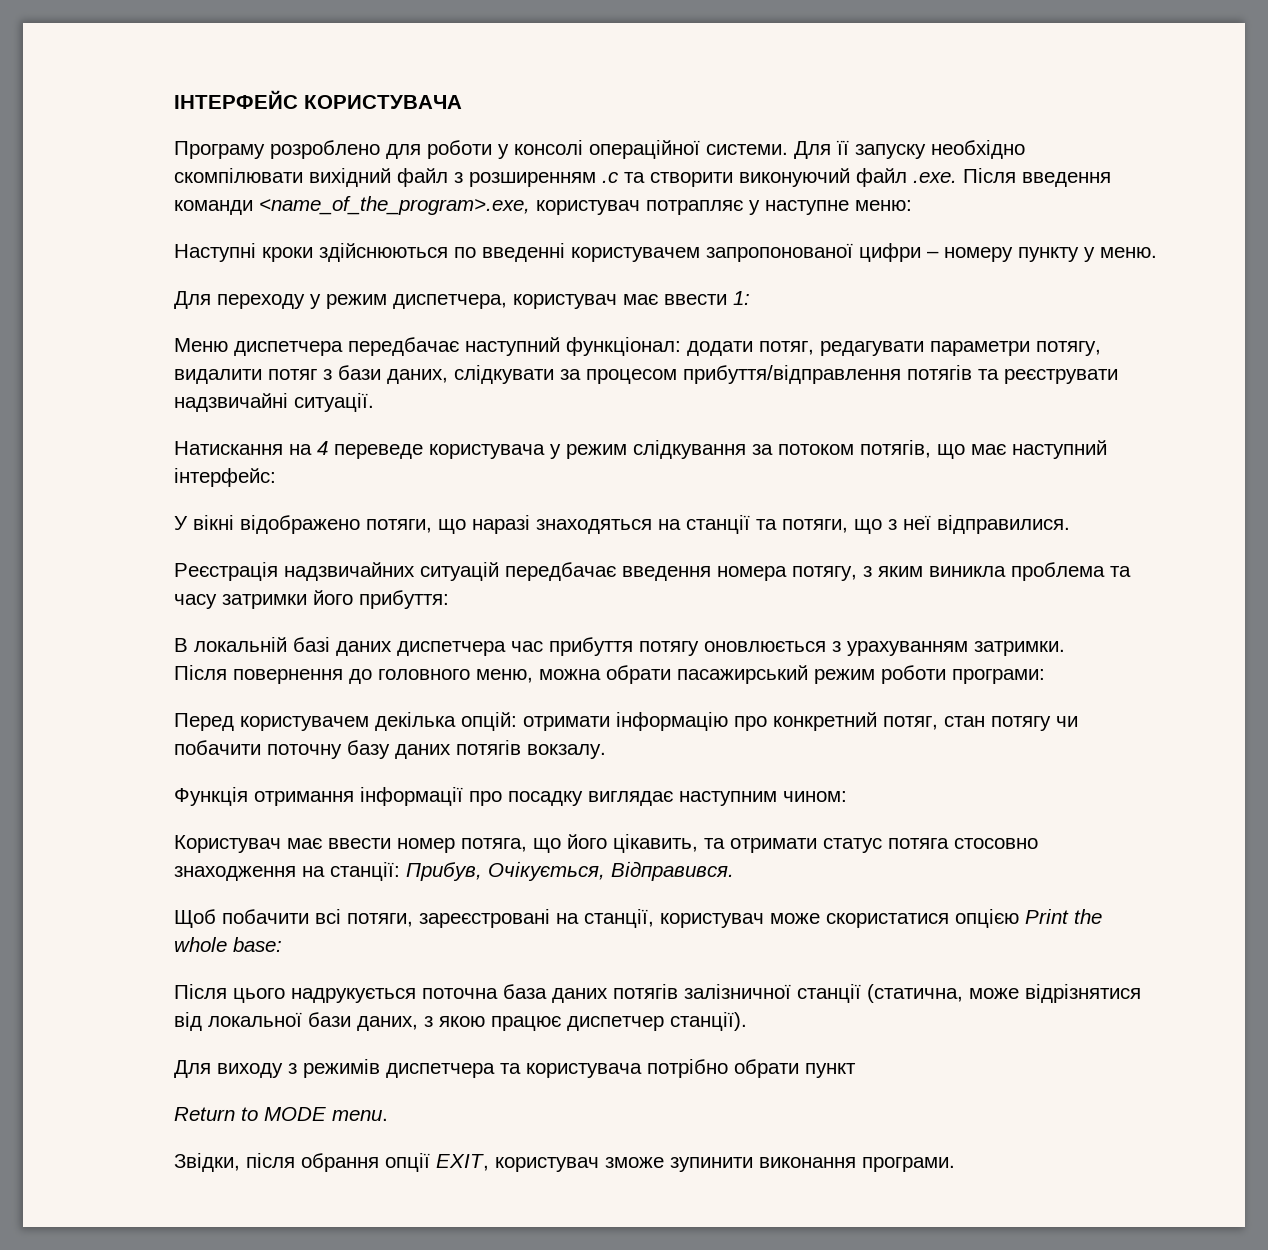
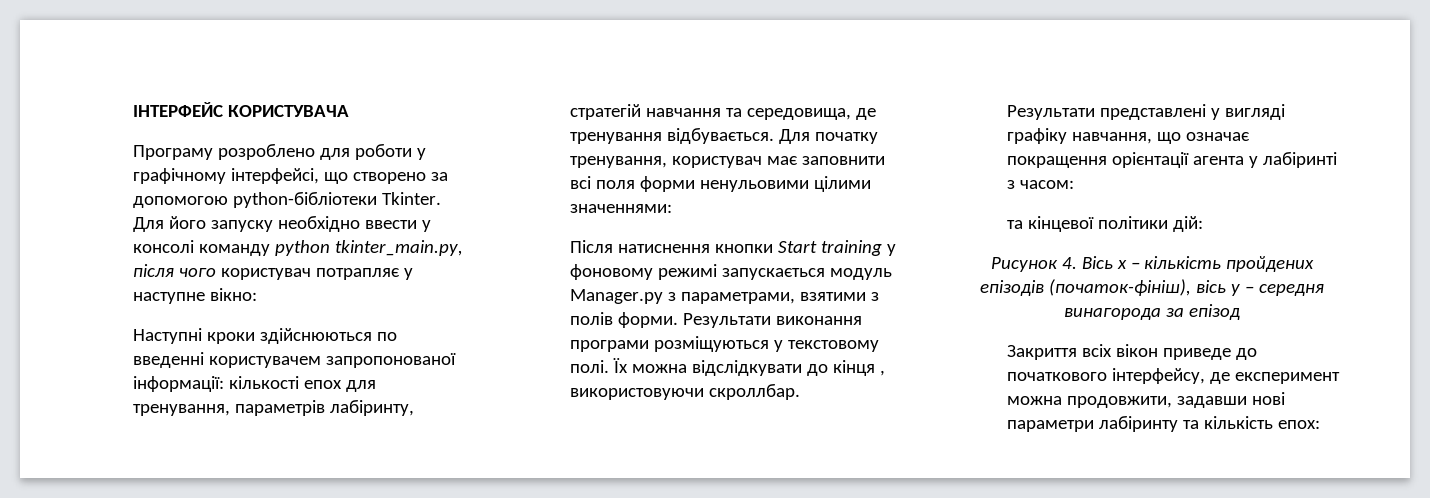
- Програму розроблено для роботи у консолі операційної системи. Для її запуску необхідно скомпілювати вихідний файл з розширенням .с та створити виконуючий файл .exe. Після введення команди <name_of_the_program>.exe, користувач потрапляє у наступне меню:
+ Програму розроблено для роботи у графічному інтерфейсі, що створено за допомогою python-бібліотеки Tkinter. Для його запуску необхідно ввести у консолі команду python tkinter_main.py, після чого користувач потрапляє у наступне вікно:
- Наступні кроки здійснюються по введенні користувачем запропонованої цифри – номеру пункту у меню.
- Для переходу у режим диспетчера, користувач має ввести 1:
- Меню диспетчера передбачає наступний функціонал: додати потяг, редагувати параметри потягу, видалити потяг з бази даних, слідкувати за процесом прибуття/відправлення потягів та реєструвати надзвичайні ситуації.
- Натискання на 4 переведе користувача у режим слідкування за потоком потягів, що має наступний інтерфейс:
- У вікні відображено потяги, що наразі знаходяться на станції та потяги, що з неї відправилися.
- Реєстрація надзвичайних ситуацій передбачає введення номера потягу, з яким виникла проблема та часу затримки його прибуття:
- В локальній базі даних диспетчера час прибуття потягу оновлюється з урахуванням затримки.
- Після повернення до головного меню, можна обрати пасажирський режим роботи програми:
- Перед користувачем декілька опцій: отримати інформацію про конкретний потяг, стан потягу чи побачити поточну базу даних потягів вокзалу.
- Функція отримання інформації про посадку виглядає наступним чином:
- Користувач має ввести номер потяга, що його цікавить, та отримати статус потяга стосовно знаходження на станції: Прибув, Очікується, Відправився.
- Щоб побачити всі потяги, зареєстровані на станції, користувач може скористатися опцією Print the whole base:
- Після цього надрукується поточна база даних потягів залізничної станції (статична, може відрізнятися від локальної бази даних, з якою працює диспетчер станції).
- Для виходу з режимів диспетчера та користувача потрібно обрати пункт
- Return to MODE menu.
- Звідки, після обрання опції EXIT, користувач зможе зупинити виконання програми.
+ Наступні кроки здійснюються по введенні користувачем запропонованої інформації: кількості епох для тренування, параметрів лабіринту, стратегій навчання та середовища, де тренування відбувається. Для початку тренування, користувач має заповнити всі поля форми ненульовими цілими значеннями:
+ Після натиснення кнопки Start training у фоновому режимі запускається модуль Manager.py з параметрами, взятими з полів форми. Результати виконання програми розміщуються у текстовому полі. Їх можна відслідкувати до кінця , використовуючи скроллбар.
+ Результати представлені у вигляді графіку навчання, що означає покращення орієнтації агента у лабіринті з часом:
+ та кінцевої політики дій:
+ Рисунок 4. Вісь х – кількість пройдених епізодів (початок-фініш), вісь у – середня винагорода за епізод
+ Закриття всіх вікон приведе до початкового інтерфейсу, де експеримент можна продовжити, задавши нові параметри лабіринту та кількість епох:

